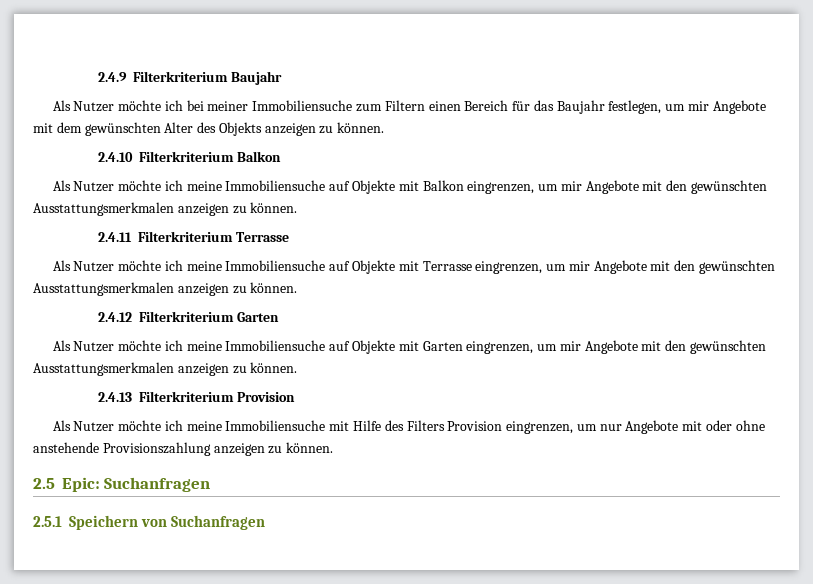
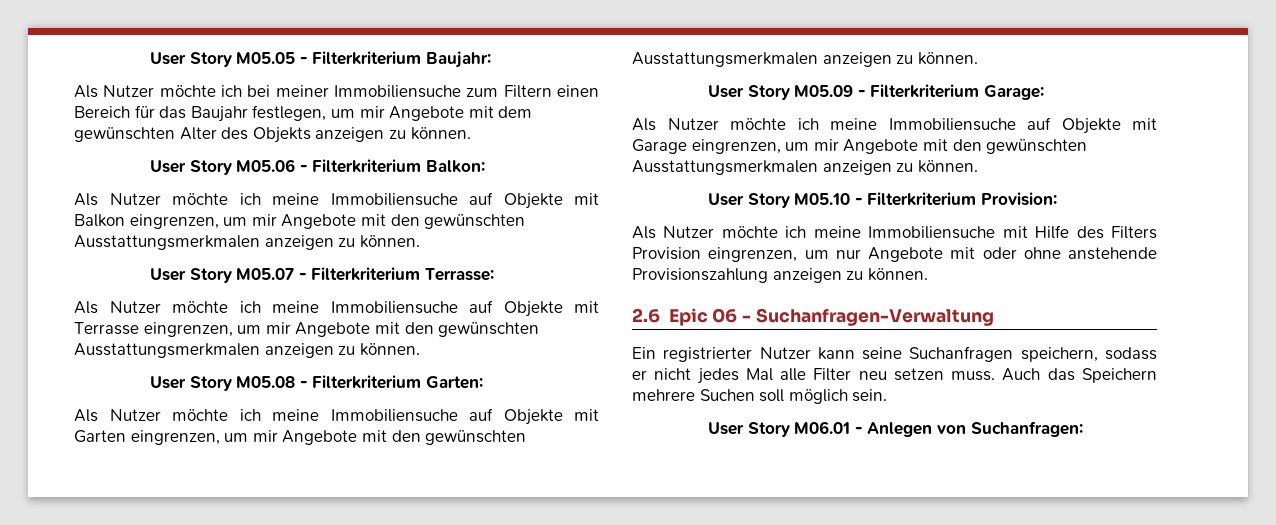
- 2.4.9 Filterkriterium Baujahr
+ User Story M05.05 - Filterkriterium Baujahr:
- 2.4.10 Filterkriterium Balkon
+ User Story M05.06 - Filterkriterium Balkon:
- 2.4.11 Filterkriterium Terrasse
+ User Story M05.07 - Filterkriterium Terrasse:
- 2.4.12 Filterkriterium Garten
+ User Story M05.08 - Filterkriterium Garten:
- 2.4.13 Filterkriterium Provision
+ User Story M05.09 - Filterkriterium Garage:
+ Als Nutzer möchte ich meine Immobiliensuche auf Objekte mit Garage eingrenzen, um mir Angebote mit den gewünschten Ausstattungsmerkmalen anzeigen zu können.
+ User Story M05.10 - Filterkriterium Provision:
- 2.5 Epic: Suchanfragen
- 2.5.1 Speichern von Suchanfragen
+ 2.6 Epic 06 - Suchanfragen-Verwaltung
+ Ein registrierter Nutzer kann seine Suchanfragen speichern, sodass er nicht jedes Mal alle Filter neu setzen muss. Auch das Speichern mehrere Suchen soll möglich sein.
+ User Story M06.01 - Anlegen von Suchanfragen:

